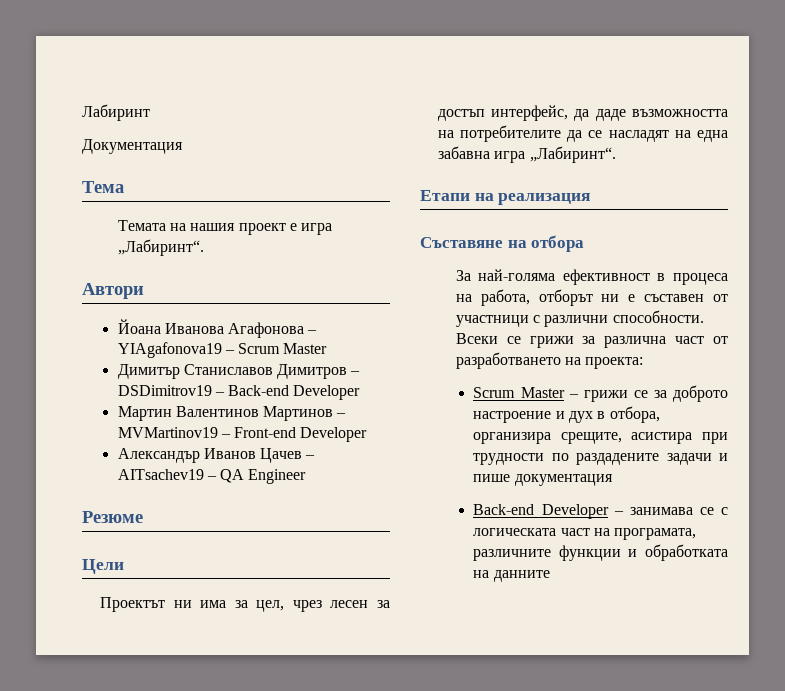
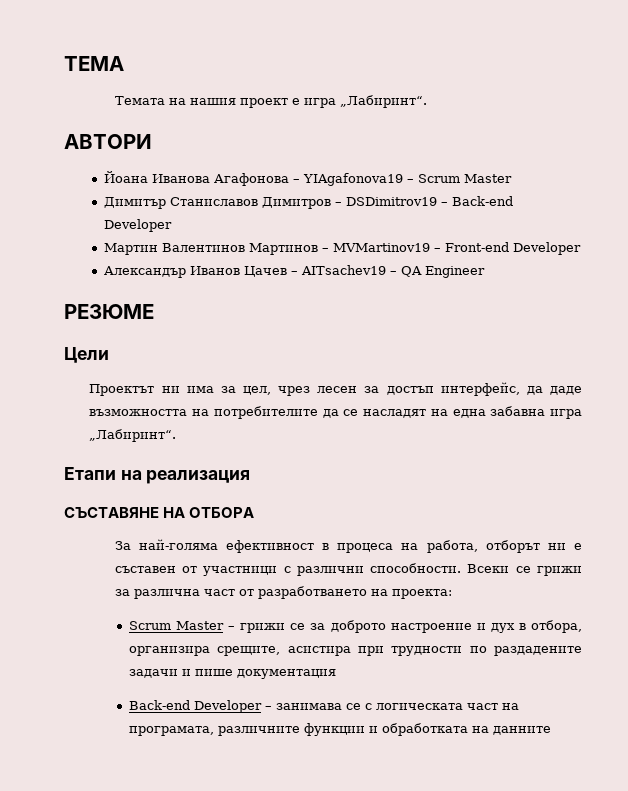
- Лабиринт
- Документация
- Тема
+ ТЕМА
- Автори
+ АВТОРИ
- Резюме
+ РЕЗЮМЕ
- Съставяне на отбора
+ СЪСТАВЯНЕ НА ОТБОРА

